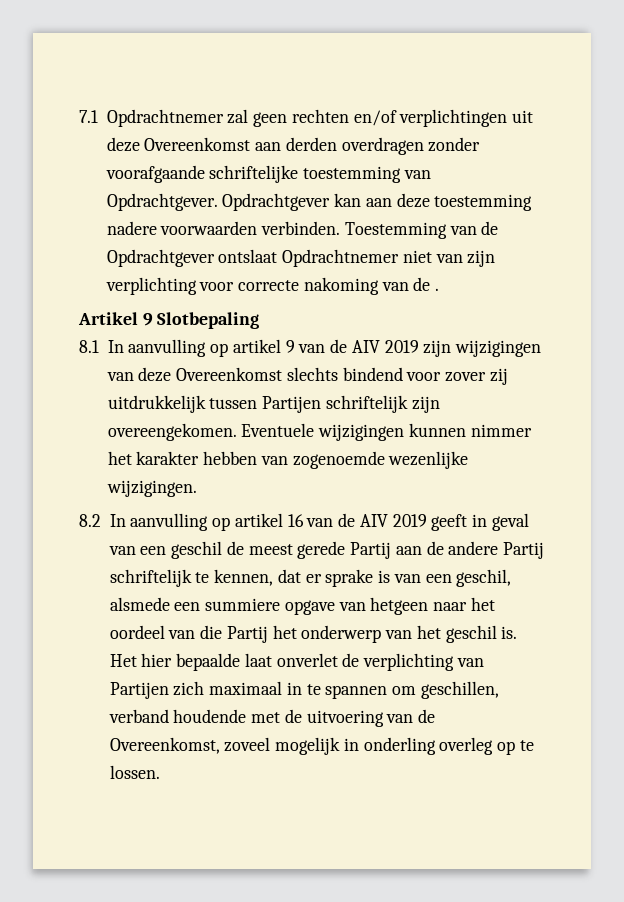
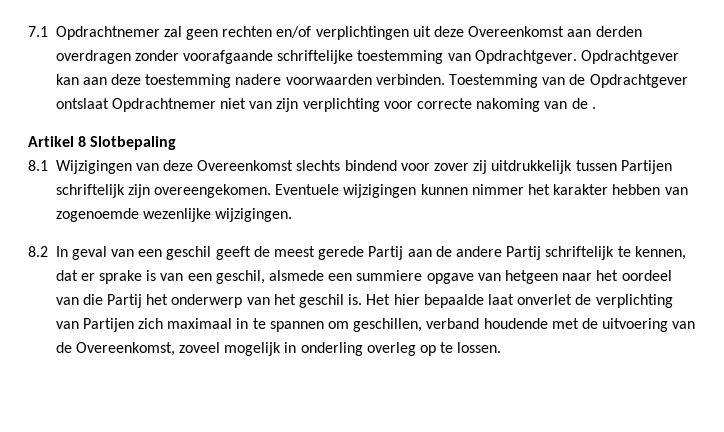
- Artikel 9 Slotbepaling
+ Artikel 8 Slotbepaling
- 8.1 In aanvulling op artikel 9 van de AIV 2019 zijn wijzigingen van deze Overeenkomst slechts bindend voor zover zij uitdrukkelijk tussen Partijen schriftelijk zijn overeengekomen.
+ 8.1 Wijzigingen van deze Overeenkomst slechts bindend voor zover zij uitdrukkelijk tussen Partijen schriftelijk zijn overeengekomen.
- 8.2 In aanvulling op artikel 16 van de AIV 2019 geeft in geval van een geschil de meest gerede Partij aan de andere Partij schriftelijk te kennen, dat er sprake is van een geschil, alsmede een summiere opgave van hetgeen naar het oordeel van die Partij het onderwerp van het geschil is.
+ 8.2 In geval van een geschil geeft de meest gerede Partij aan de andere Partij schriftelijk te kennen, dat er sprake is van een geschil, alsmede een summiere opgave van hetgeen naar het oordeel van die Partij het onderwerp van het geschil is.

